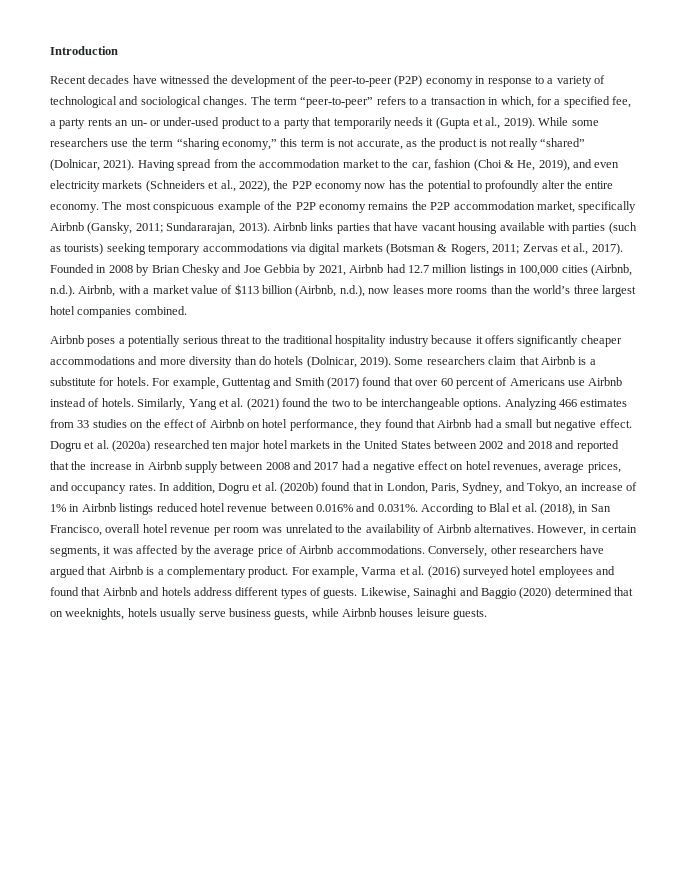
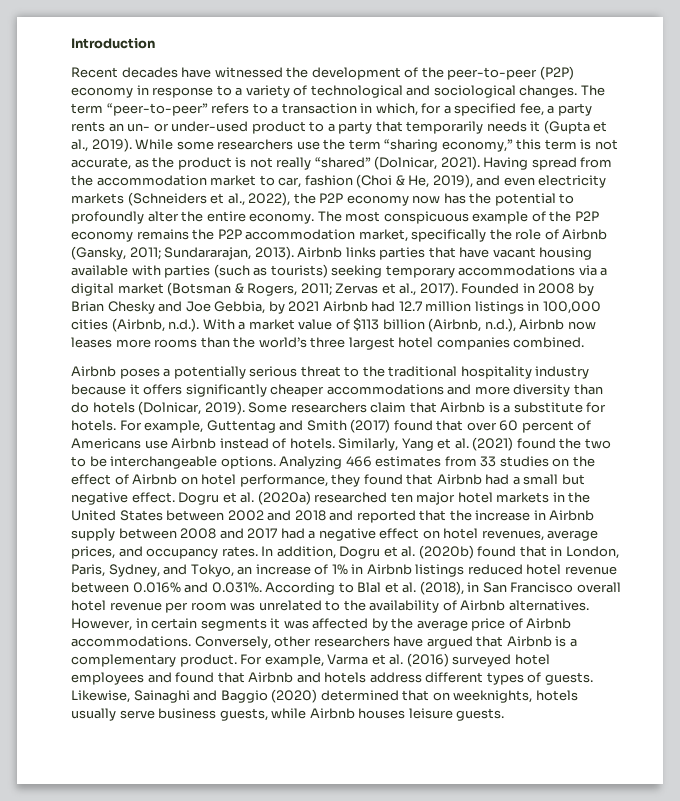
- Having spread from the accommodation market to the car, fashion (Choi & He, 2019), and even electricity markets (Schneiders et al., 2022), the P2P economy now has the potential to profoundly alter the entire economy.
+ Having spread from the accommodation market to car, fashion (Choi & He, 2019), and even electricity markets (Schneiders et al., 2022), the P2P economy now has the potential to profoundly alter the entire economy.
- The most conspicuous example of the P2P economy remains the P2P accommodation market, specifically Airbnb (Gansky, 2011; Sundararajan, 2013).
+ The most conspicuous example of the P2P economy remains the P2P accommodation market, specifically the role of Airbnb (Gansky, 2011; Sundararajan, 2013).
- Airbnb links parties that have vacant housing available with parties (such as tourists) seeking temporary accommodations via digital markets (Botsman & Rogers, 2011; Zervas et al., 2017).
+ Airbnb links parties that have vacant housing available with parties (such as tourists) seeking temporary accommodations via a digital market (Botsman & Rogers, 2011; Zervas et al., 2017).
- Founded in 2008 by Brian Chesky and Joe Gebbia by 2021, Airbnb had 12.7 million listings in 100,000 cities (Airbnb, n.d.). Airbnb, with a market value of $113 billion (Airbnb, n.d.), now leases more rooms than the world’s three largest hotel companies combined.
+ Founded in 2008 by Brian Chesky and Joe Gebbia, by 2021 Airbnb had 12.7 million listings in 100,000 cities (Airbnb, n.d.). With a market value of $113 billion (Airbnb, n.d.), Airbnb now leases more rooms than the world’s three largest hotel companies combined.
- In addition, Dogru et al. (2020b) found that in London, Paris, Sydney, and Tokyo, an increase of 1% in Airbnb listings reduced hotel revenue between 0.016% and 0.031%. According to Blal et al. (2018), in San Francisco, overall hotel revenue per room was unrelated to the availability of Airbnb alternatives.
+ In addition, Dogru et al. (2020b) found that in London, Paris, Sydney, and Tokyo, an increase of 1% in Airbnb listings reduced hotel revenue between 0.016% and 0.031%. According to Blal et al. (2018), in San Francisco overall hotel revenue per room was unrelated to the availability of Airbnb alternatives.
- However, in certain segments, it was affected by the average price of Airbnb accommodations.
+ However, in certain segments it was affected by the average price of Airbnb accommodations.

